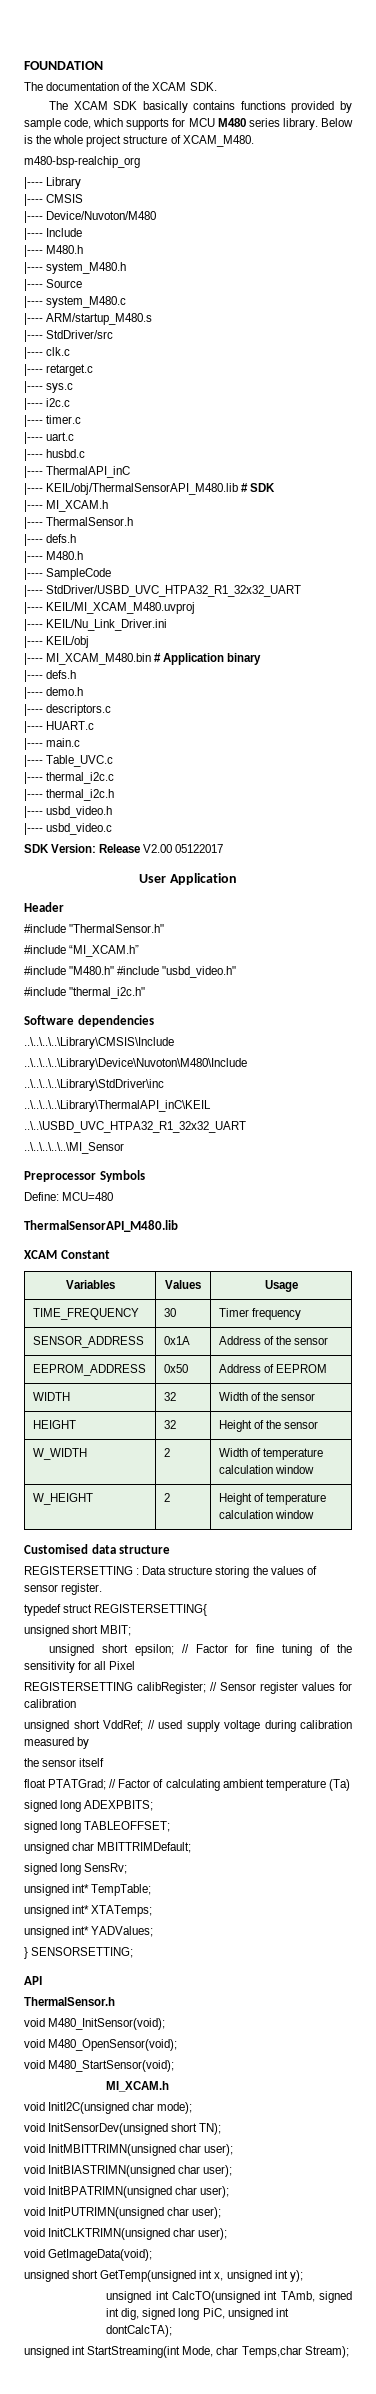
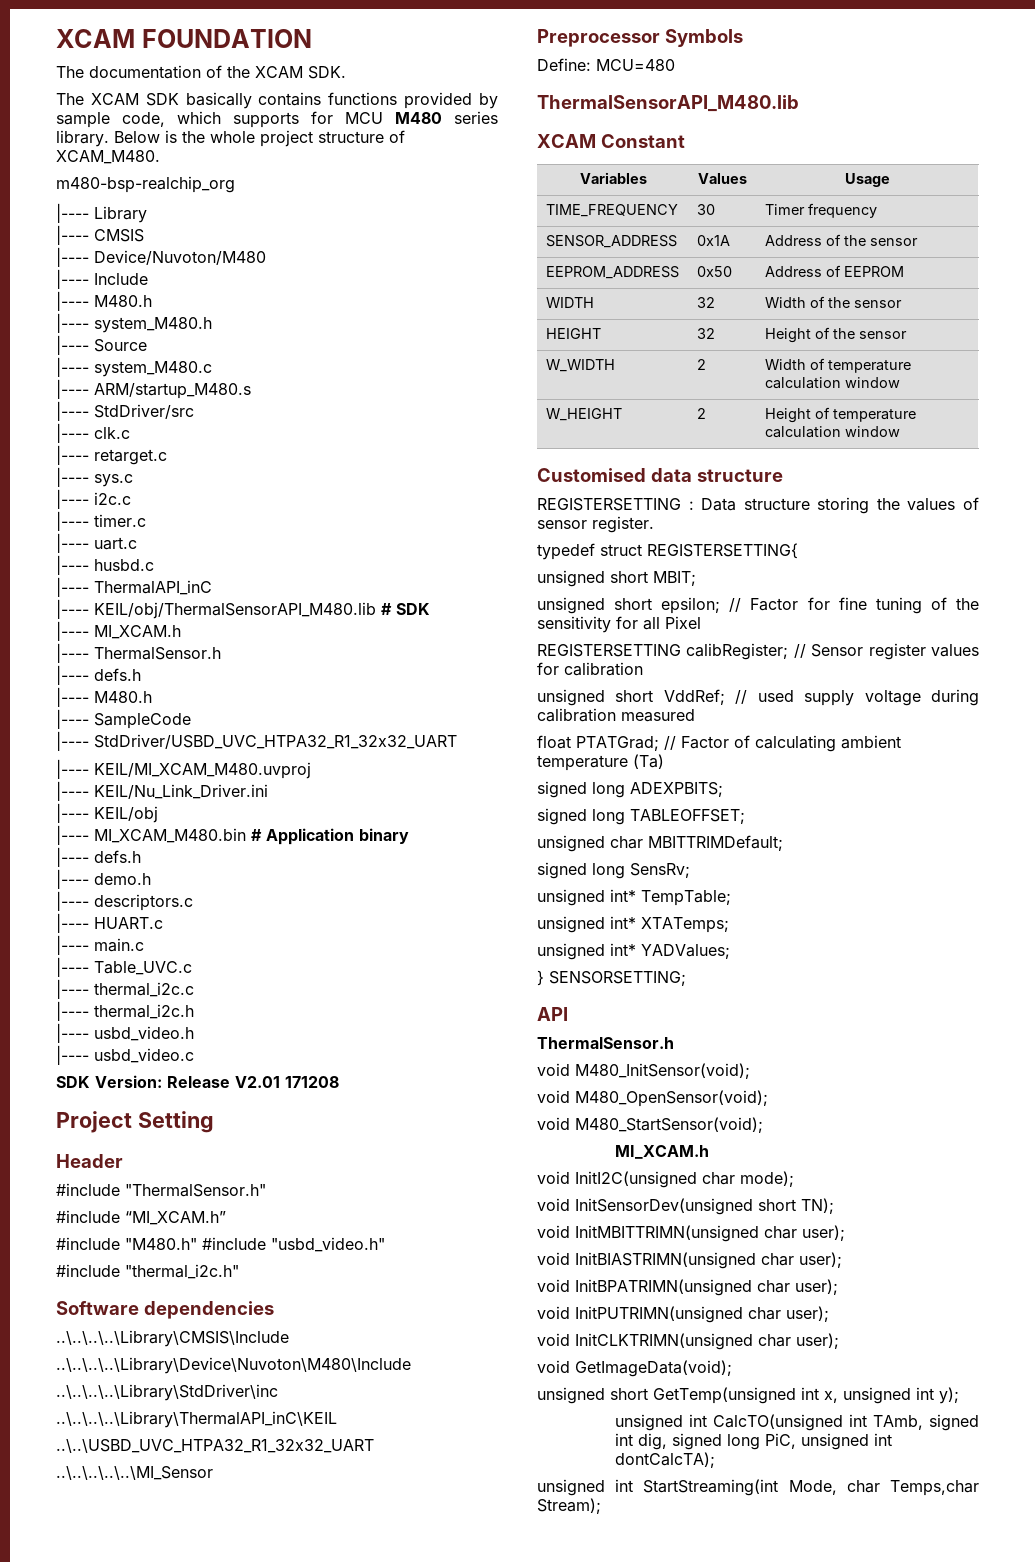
- FOUNDATION
+ XCAM FOUNDATION
- SDK Version: Release V2.00 05122017
- User Application
+ SDK Version: Release V2.01 171208
+ Project Setting
- unsigned short VddRef; // used supply voltage during calibration measured by
- the sensor itself
+ unsigned short VddRef; // used supply voltage during calibration measured

